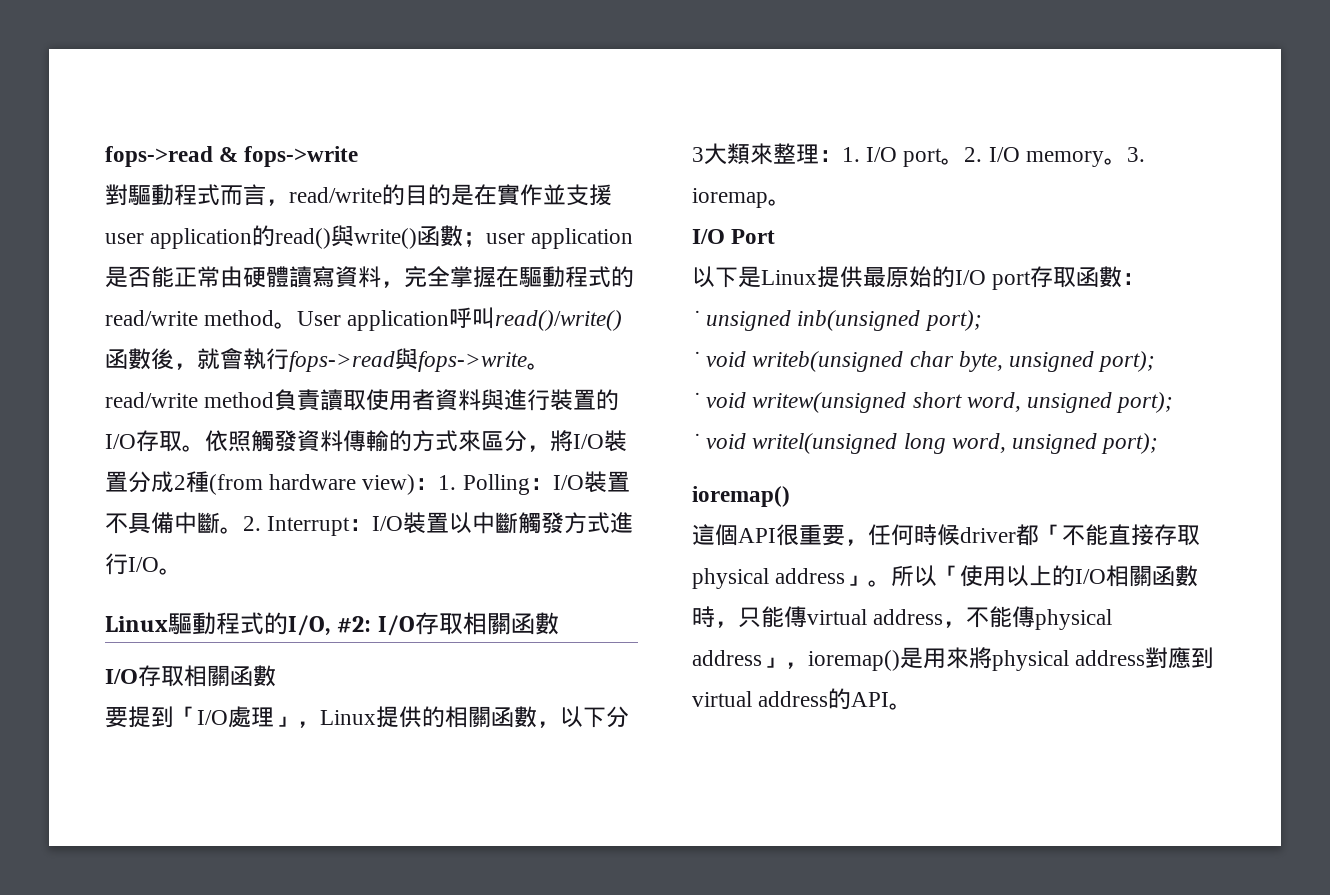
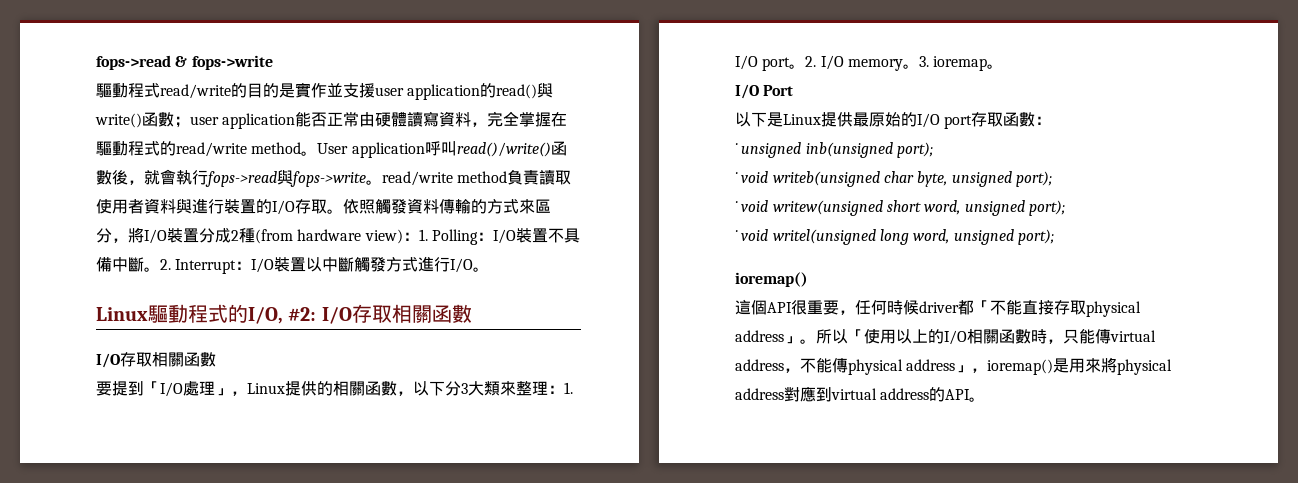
- 對驅動程式而言，read/write的目的是在實作並支援user application的read()與write()函數；user application是否能正常由硬體讀寫資料，完全掌握在驅動程式的read/write method。
+ 驅動程式read/write的目的是實作並支援user application的read()與write()函數；user application能否正常由硬體讀寫資料，完全掌握在驅動程式的read/write method。

